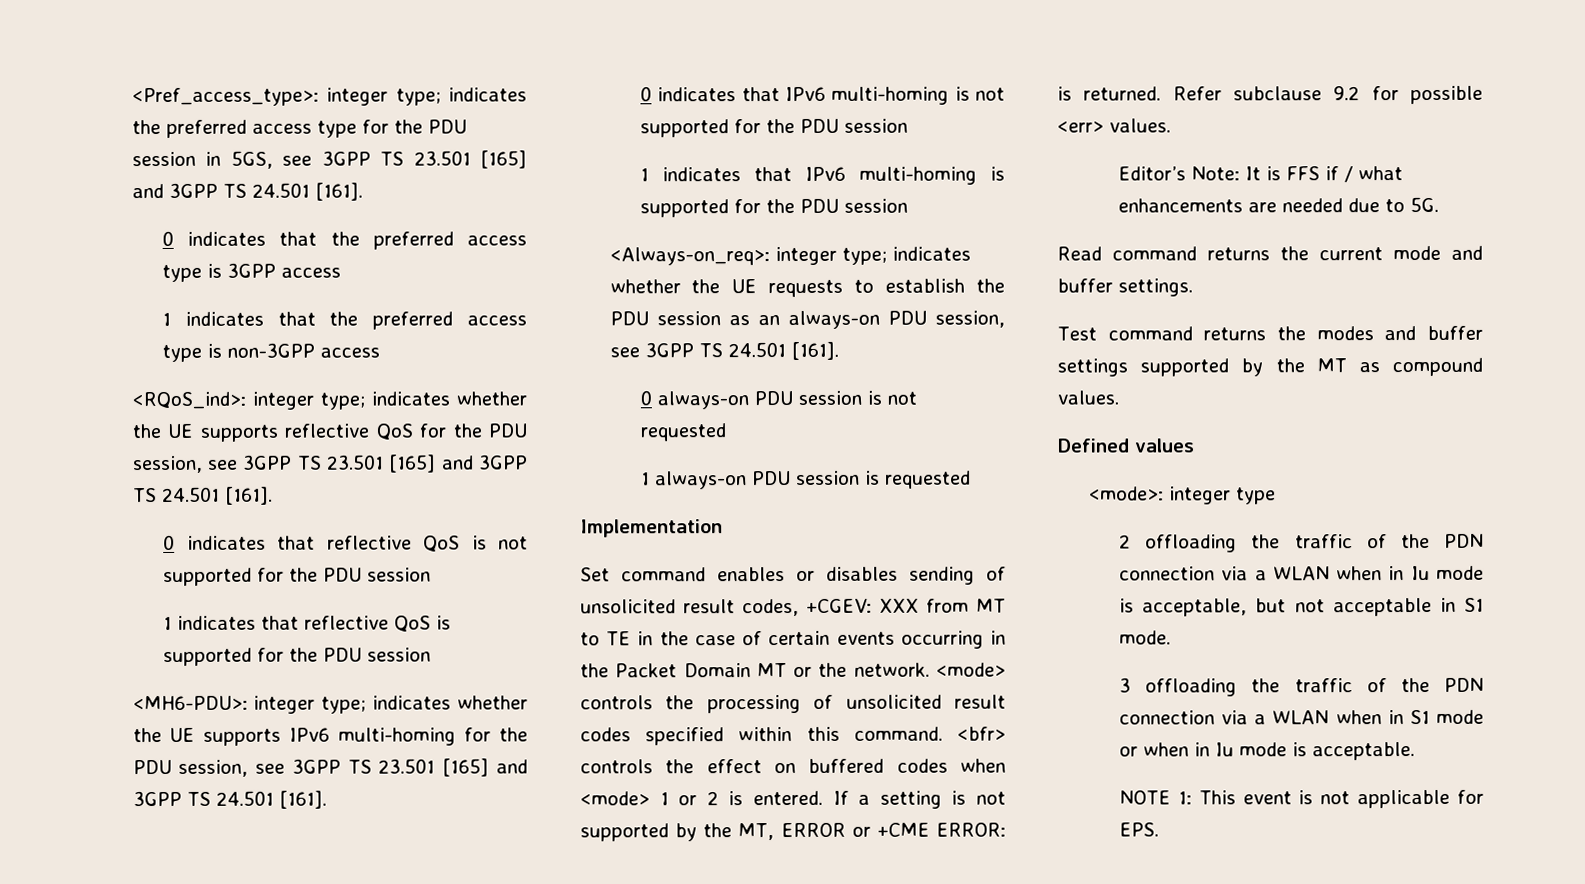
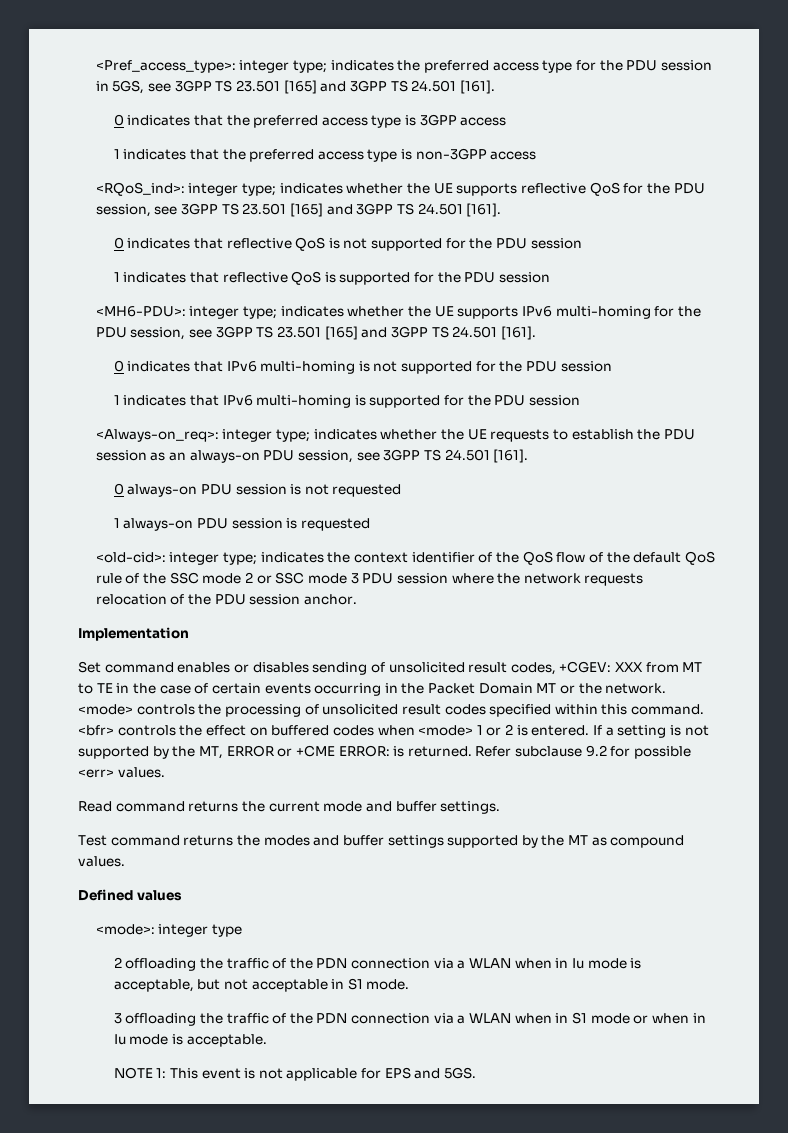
+ <old-cid>: integer type; indicates the context identifier of the QoS flow of the default QoS rule of the SSC mode 2 or SSC mode 3 PDU session where the network requests relocation of the PDU session anchor.
- Editor’s Note: It is FFS if / what enhancements are needed due to 5G.
- NOTE 1: This event is not applicable for EPS.
+ NOTE 1: This event is not applicable for EPS and 5GS.

